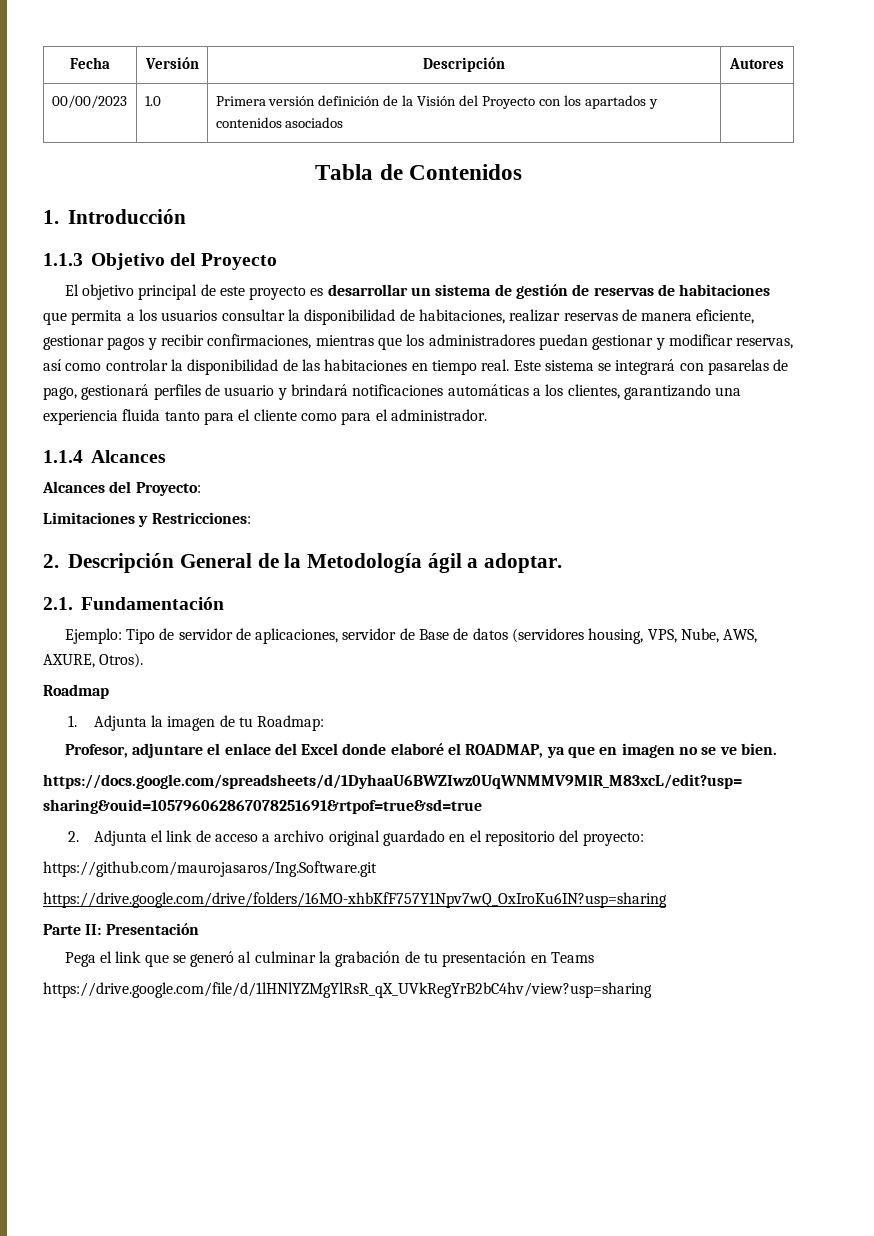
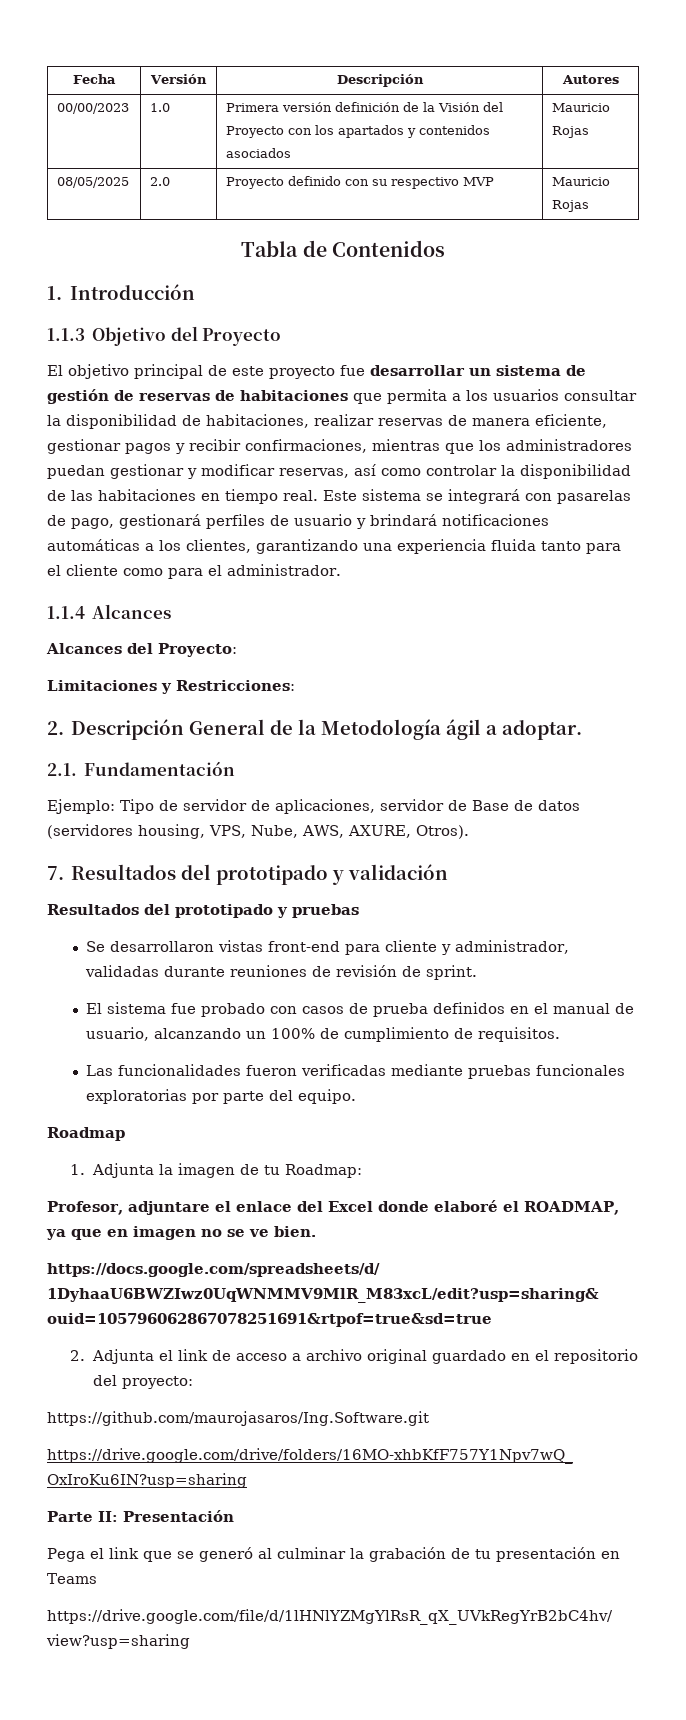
- 00/00/2023 | 1.0 | Primera versión definición de la Visión del Proyecto con los apartados y contenidos asociados |
+ 00/00/2023 | 1.0 | Primera versión definición de la Visión del Proyecto con los apartados y contenidos asociados | Mauricio Rojas
+ 08/05/2025 | 2.0 | Proyecto definido con su respectivo MVP | Mauricio Rojas
- El objetivo principal de este proyecto es desarrollar un sistema de gestión de reservas de habitaciones que permita a los usuarios consultar la disponibilidad de habitaciones, realizar reservas de manera eficiente, gestionar pagos y recibir confirmaciones, mientras que los administradores puedan gestionar y modificar reservas, así como controlar la disponibilidad de las habitaciones en tiempo real.
+ El objetivo principal de este proyecto fue desarrollar un sistema de gestión de reservas de habitaciones que permita a los usuarios consultar la disponibilidad de habitaciones, realizar reservas de manera eficiente, gestionar pagos y recibir confirmaciones, mientras que los administradores puedan gestionar y modificar reservas, así como controlar la disponibilidad de las habitaciones en tiempo real.
+ 7. Resultados del prototipado y validación
+ Resultados del prototipado y pruebas
+ Se desarrollaron vistas front-end para cliente y administrador, validadas durante reuniones de revisión de sprint.
+ El sistema fue probado con casos de prueba definidos en el manual de usuario, alcanzando un 100% de cumplimiento de requisitos.
+ Las funcionalidades fueron verificadas mediante pruebas funcionales exploratorias por parte del equipo.

